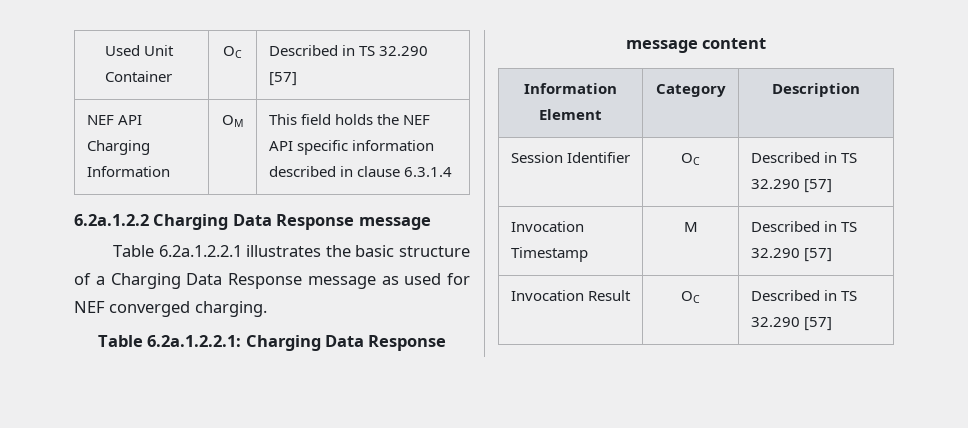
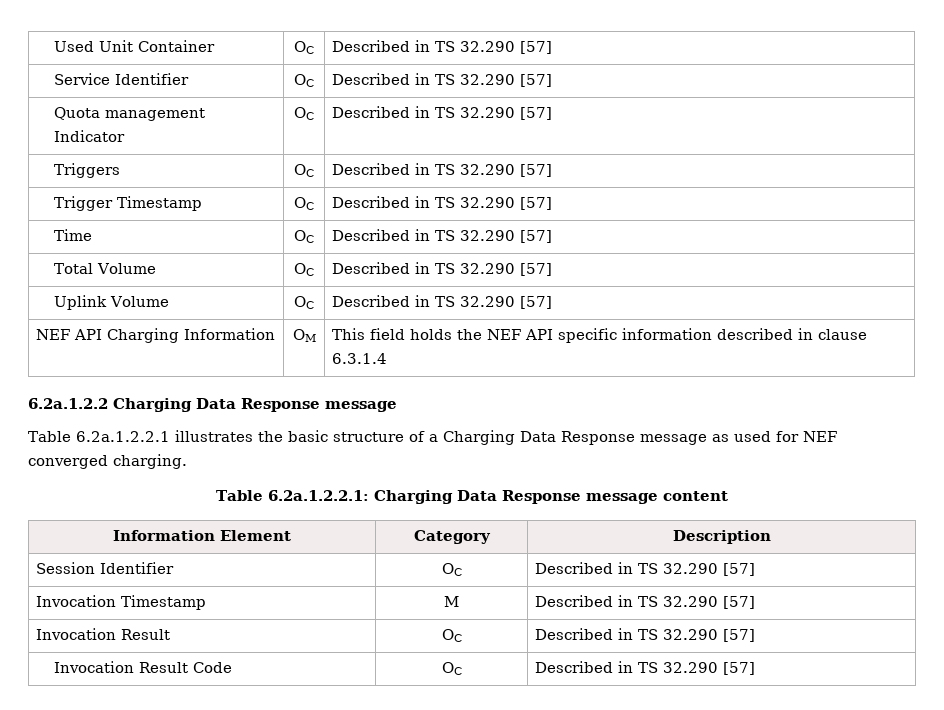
+ Service Identifier | OC | Described in TS 32.290 [57]
+ Quota management Indicator | OC | Described in TS 32.290 [57]
+ Triggers | OC | Described in TS 32.290 [57]
+ Trigger Timestamp | OC | Described in TS 32.290 [57]
+ Time | OC | Described in TS 32.290 [57]
+ Total Volume | OC | Described in TS 32.290 [57]
+ Uplink Volume | OC | Described in TS 32.290 [57]
+ Invocation Result Code | OC | Described in TS 32.290 [57]

